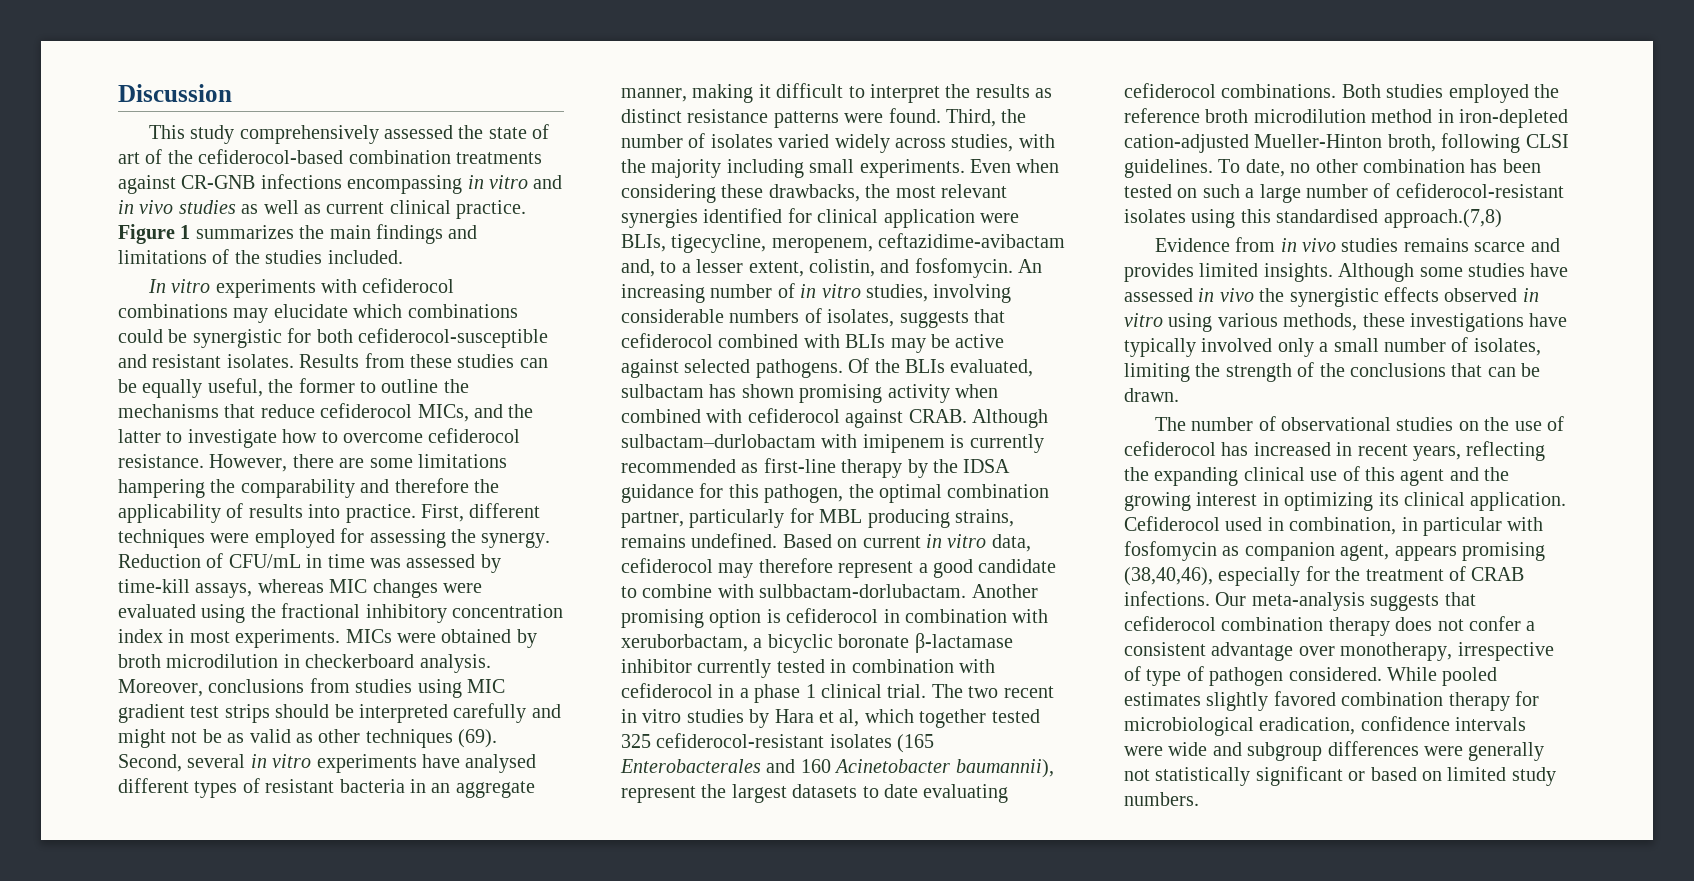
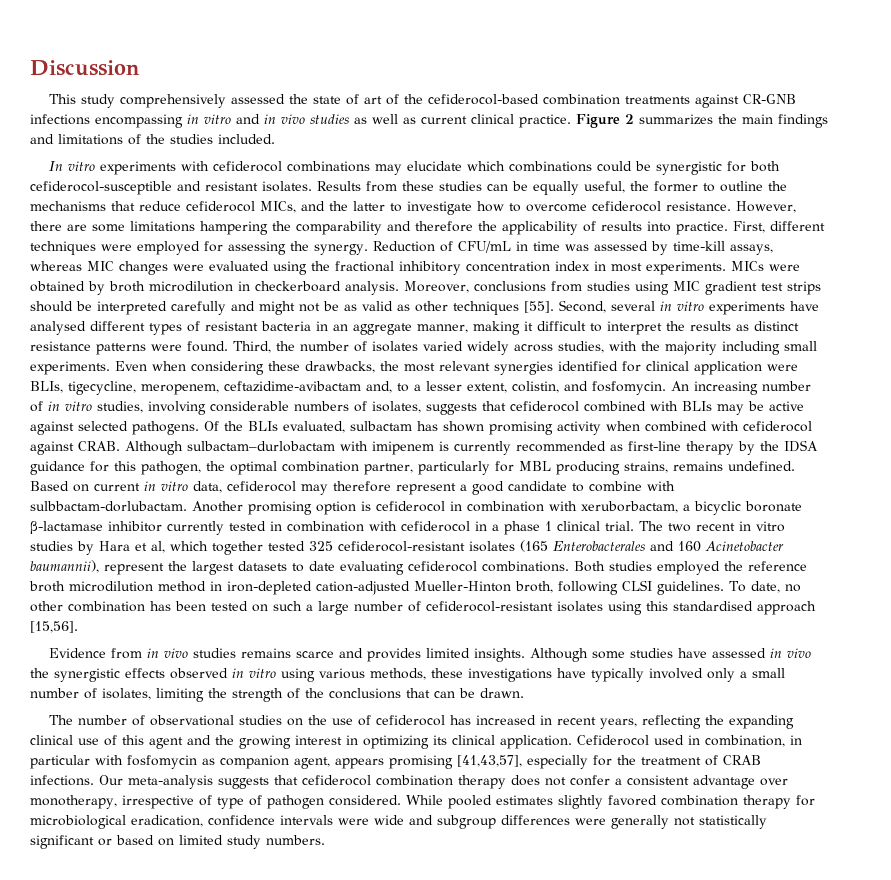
- Figure 1 summarizes the main findings and limitations of the studies included.
+ Figure 2 summarizes the main findings and limitations of the studies included.
- Moreover, conclusions from studies using MIC gradient test strips should be interpreted carefully and might not be as valid as other techniques (69).
+ Moreover, conclusions from studies using MIC gradient test strips should be interpreted carefully and might not be as valid as other techniques [55].
- To date, no other combination has been tested on such a large number of cefiderocol-resistant isolates using this standardised approach.(7,8)
+ To date, no other combination has been tested on such a large number of cefiderocol-resistant isolates using this standardised approach [15,56].
- Cefiderocol used in combination, in particular with fosfomycin as companion agent, appears promising (38,40,46), especially for the treatment of CRAB infections.
+ Cefiderocol used in combination, in particular with fosfomycin as companion agent, appears promising [41,43,57], especially for the treatment of CRAB infections.

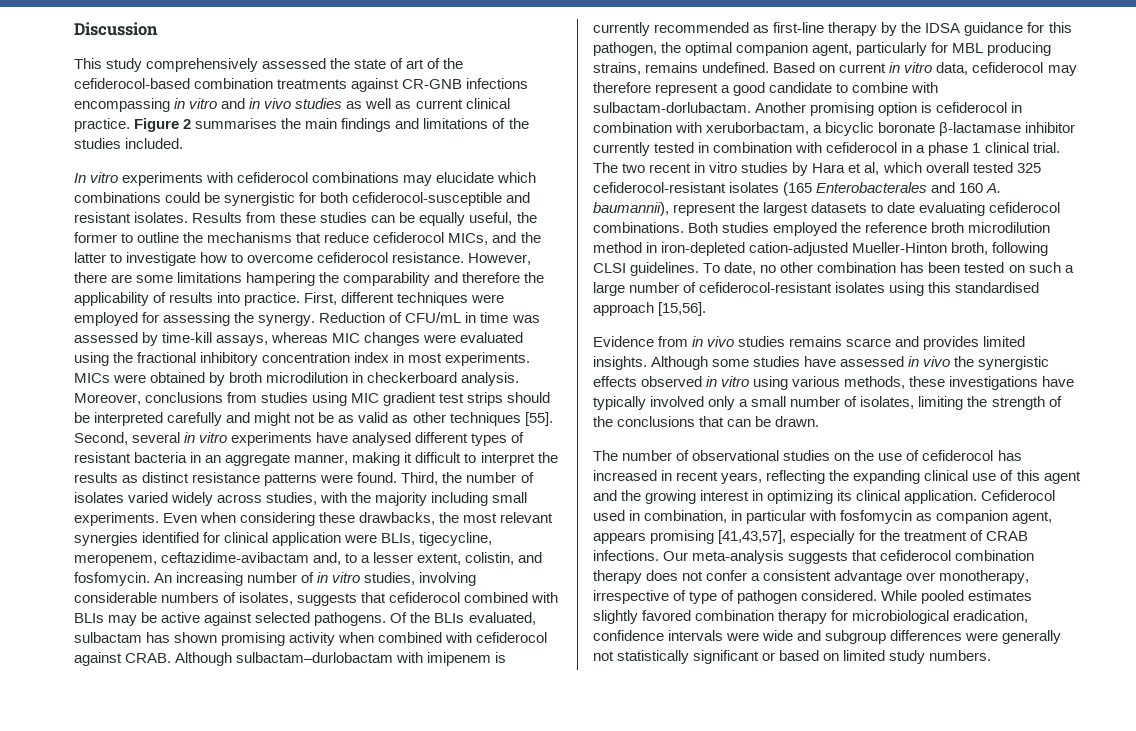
- Figure 2 summarizes the main findings and limitations of the studies included.
+ Figure 2 summarises the main findings and limitations of the studies included.
- Although sulbactam–durlobactam with imipenem is currently recommended as first-line therapy by the IDSA guidance for this pathogen, the optimal combination partner, particularly for MBL producing strains, remains undefined.
+ Although sulbactam–durlobactam with imipenem is currently recommended as first-line therapy by the IDSA guidance for this pathogen, the optimal companion agent, particularly for MBL producing strains, remains undefined.
- Based on current in vitro data, cefiderocol may therefore represent a good candidate to combine with sulbbactam-dorlubactam.
+ Based on current in vitro data, cefiderocol may therefore represent a good candidate to combine with sulbactam-dorlubactam.
- The two recent in vitro studies by Hara et al, which together tested 325 cefiderocol-resistant isolates (165 Enterobacterales and 160 Acinetobacter baumannii), represent the largest datasets to date evaluating cefiderocol combinations.
+ The two recent in vitro studies by Hara et al, which overall tested 325 cefiderocol-resistant isolates (165 Enterobacterales and 160 A. baumannii), represent the largest datasets to date evaluating cefiderocol combinations.

